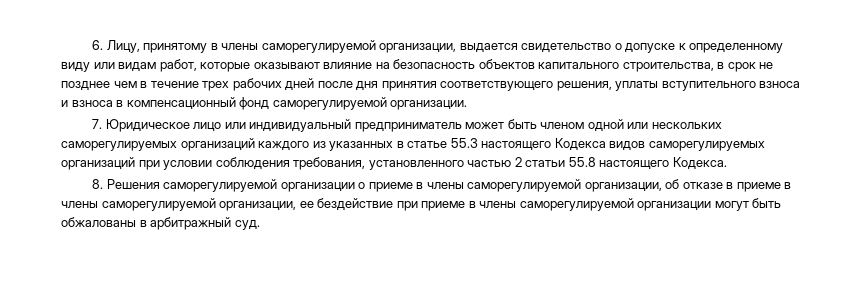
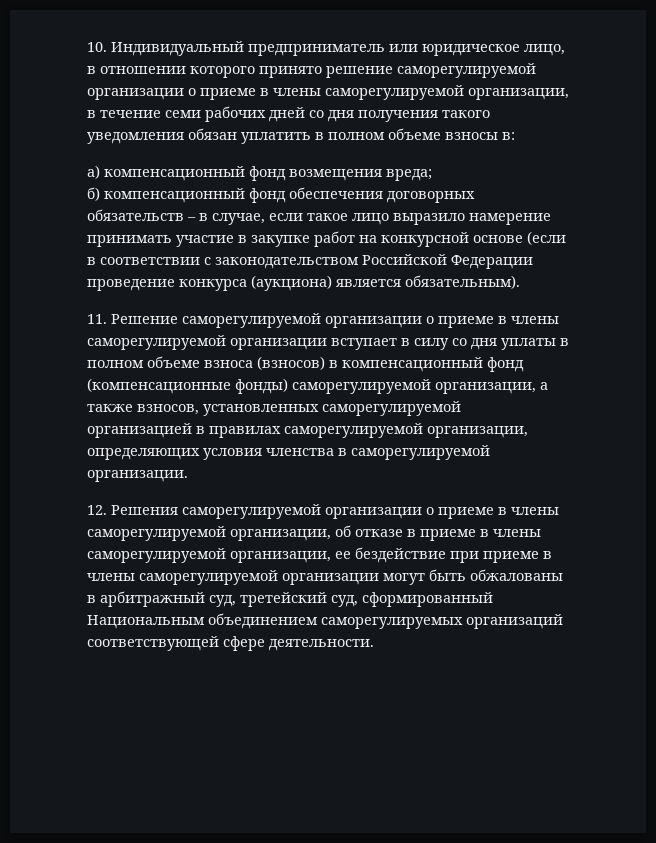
- 6. Лицу, принятому в члены саморегулируемой организации, выдается свидетельство о допуске к определенному виду или видам работ, которые оказывают влияние на безопасность объектов капитального строительства, в срок не позднее чем в течение трех рабочих дней после дня принятия соответствующего решения, уплаты вступительного взноса и взноса в компенсационный фонд саморегулируемой организации.
- 7. Юридическое лицо или индивидуальный предприниматель может быть членом одной или нескольких саморегулируемых организаций каждого из указанных в статье 55.3 настоящего Кодекса видов саморегулируемых организаций при условии соблюдения требования, установленного частью 2 статьи 55.8 настоящего Кодекса.
- 8. Решения саморегулируемой организации о приеме в члены саморегулируемой организации, об отказе в приеме в члены саморегулируемой организации, ее бездействие при приеме в члены саморегулируемой организации могут быть обжалованы в арбитражный суд.
+ 10. Индивидуальный предприниматель или юридическое лицо, в отношении которого принято решение саморегулируемой организации о приеме в члены саморегулируемой организации, в течение семи рабочих дней со дня получения такого уведомления обязан уплатить в полном объеме взносы в:
+ а) компенсационный фонд возмещения вреда;
+ б) компенсационный фонд обеспечения договорных обязательств – в случае, если такое лицо выразило намерение принимать участие в закупке работ на конкурсной основе (если в соответствии с законодательством Российской Федерации проведение конкурса (аукциона) является обязательным).
+ 11. Решение саморегулируемой организации о приеме в члены саморегулируемой организации вступает в силу со дня уплаты в полном объеме взноса (взносов) в компенсационный фонд (компенсационные фонды) саморегулируемой организации, а также взносов, установленных саморегулируемой организацией в правилах саморегулируемой организации, определяющих условия членства в саморегулируемой организации.
+ 12. Решения саморегулируемой организации о приеме в члены саморегулируемой организации, об отказе в приеме в члены саморегулируемой организации, ее бездействие при приеме в члены саморегулируемой организации могут быть обжалованы в арбитражный суд, третейский суд, сформированный Национальным объединением саморегулируемых организаций соответствующей сфере деятельности.

